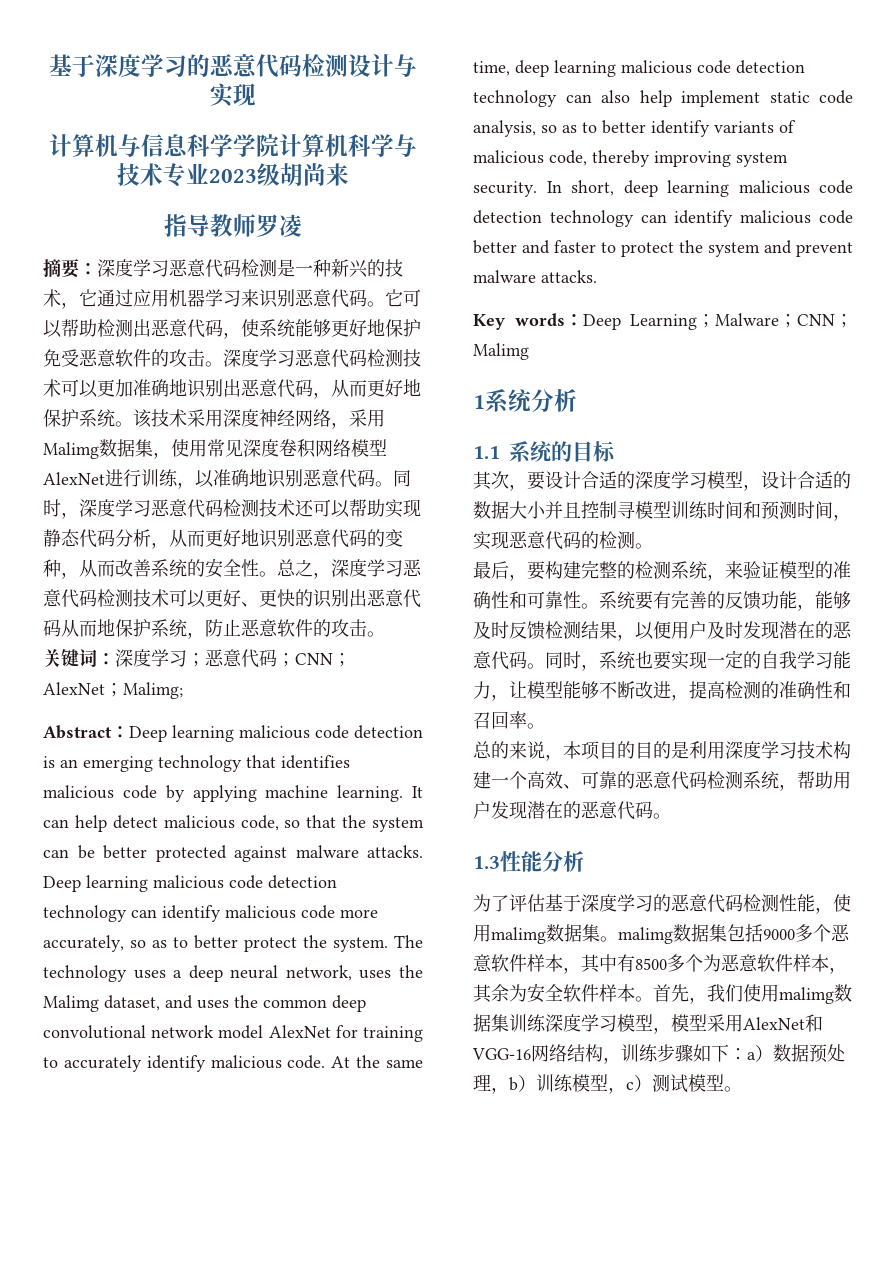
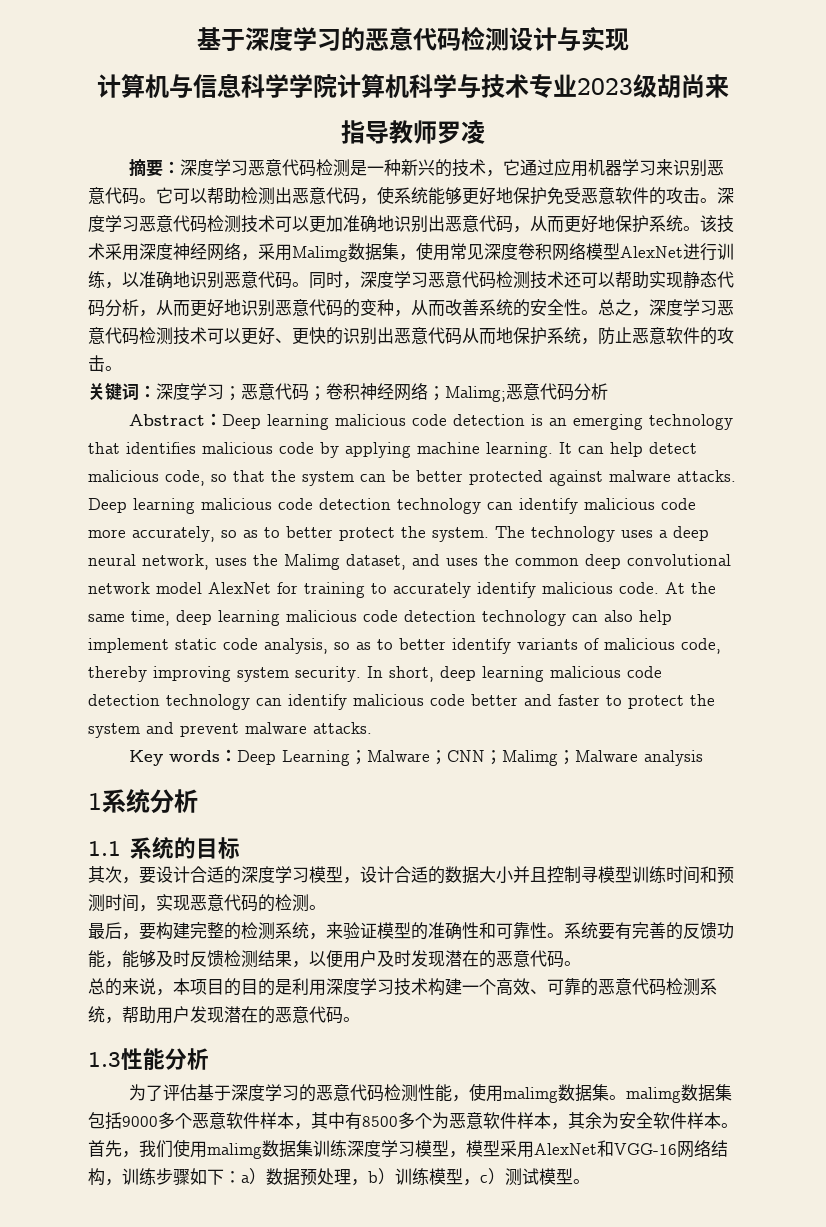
- 关键词：深度学习；恶意代码；CNN；AlexNet；Malimg;
+ 关键词：深度学习；恶意代码；卷积神经网络；Malimg;恶意代码分析
- Key words：Deep Learning；Malware；CNN；Malimg
+ Key words：Deep Learning；Malware；CNN；Malimg；Malware analysis
- 同时，系统也要实现一定的自我学习能力，让模型能够不断改进，提高检测的准确性和召回率。

